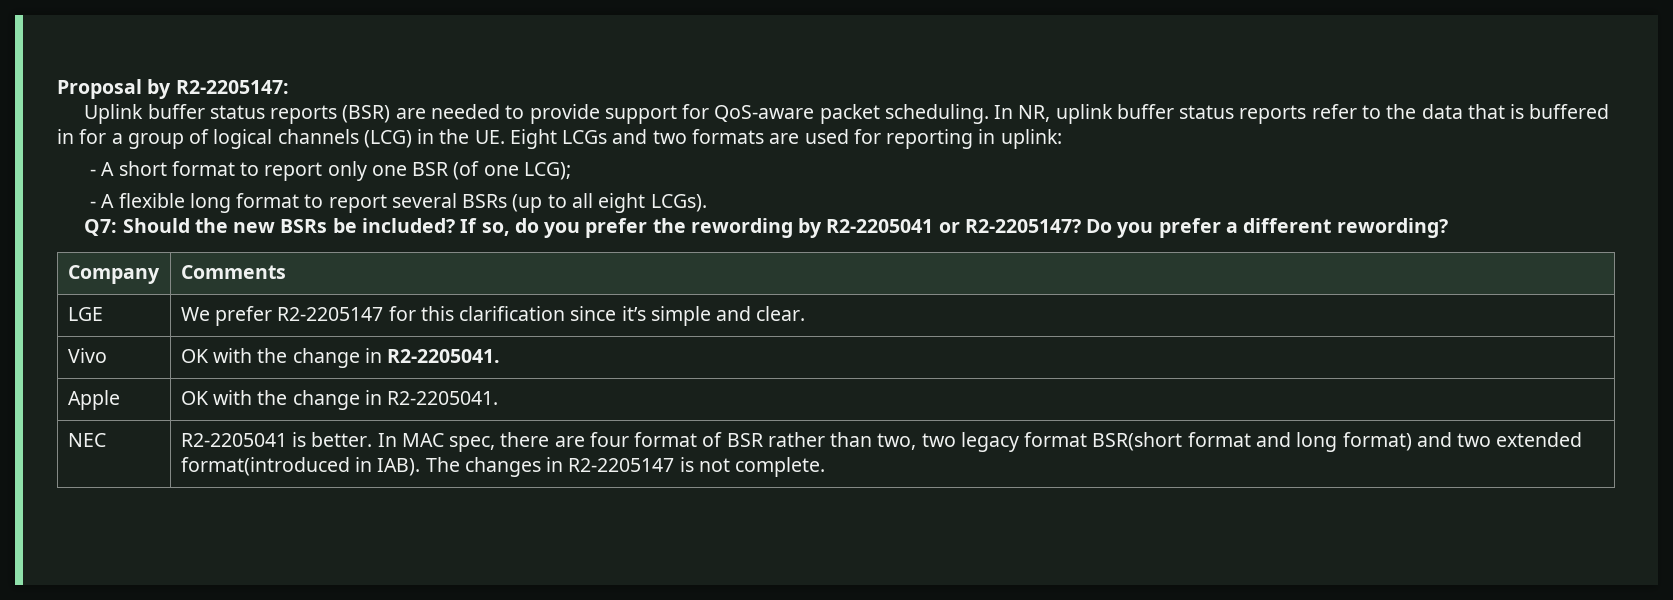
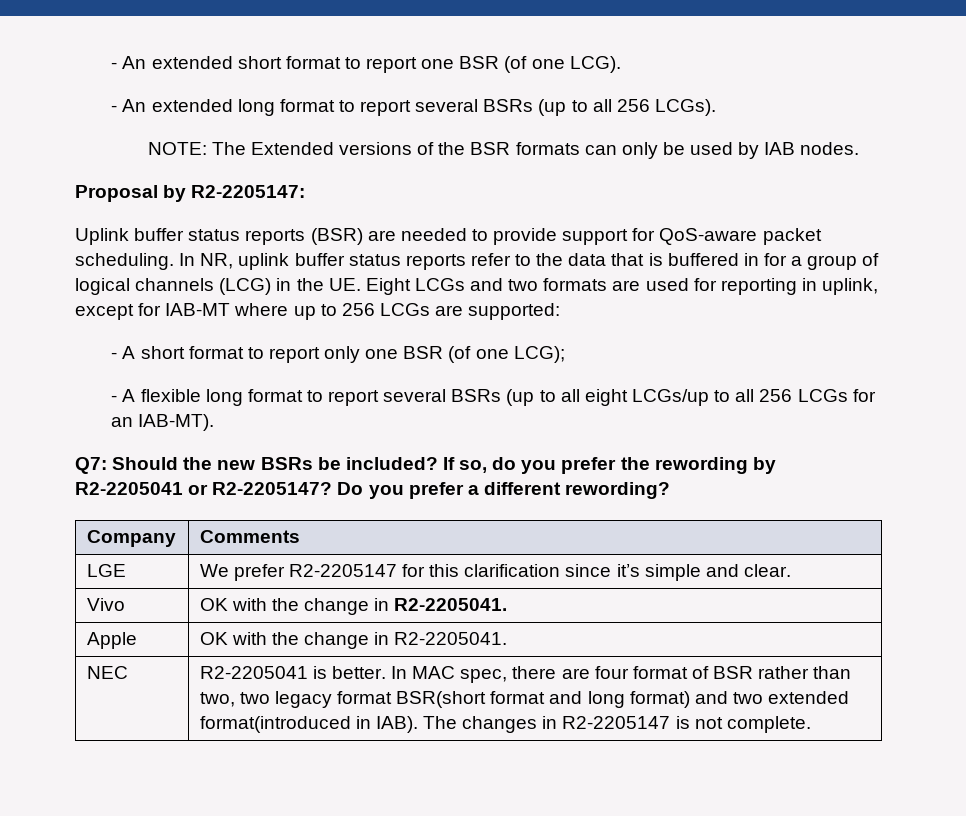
+ - An extended short format to report one BSR (of one LCG).
+ - An extended long format to report several BSRs (up to all 256 LCGs).
+ NOTE: The Extended versions of the BSR formats can only be used by IAB nodes.
- In NR, uplink buffer status reports refer to the data that is buffered in for a group of logical channels (LCG) in the UE. Eight LCGs and two formats are used for reporting in uplink:
+ In NR, uplink buffer status reports refer to the data that is buffered in for a group of logical channels (LCG) in the UE. Eight LCGs and two formats are used for reporting in uplink, except for IAB-MT where up to 256 LCGs are supported:
- - A flexible long format to report several BSRs (up to all eight LCGs).
+ - A flexible long format to report several BSRs (up to all eight LCGs/up to all 256 LCGs for an IAB-MT).

